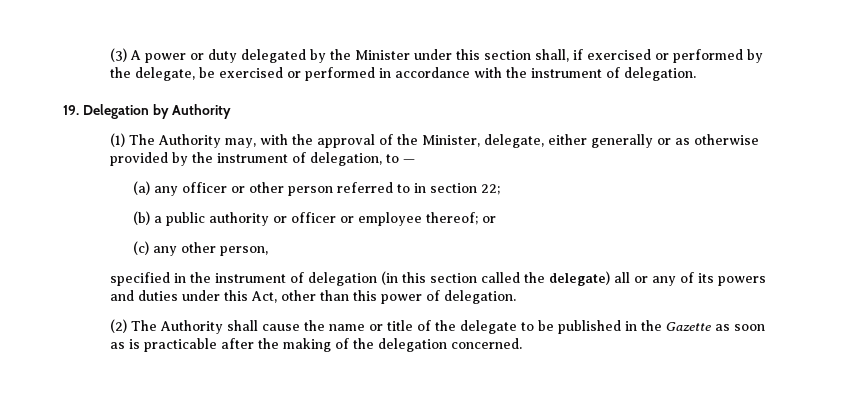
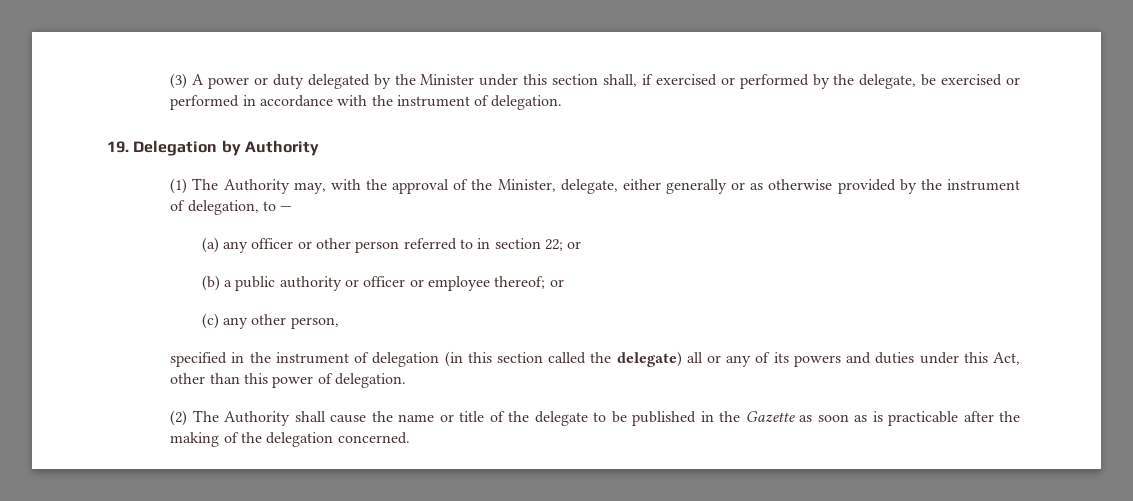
- (a) any officer or other person referred to in section 22;
+ (a) any officer or other person referred to in section 22; or

